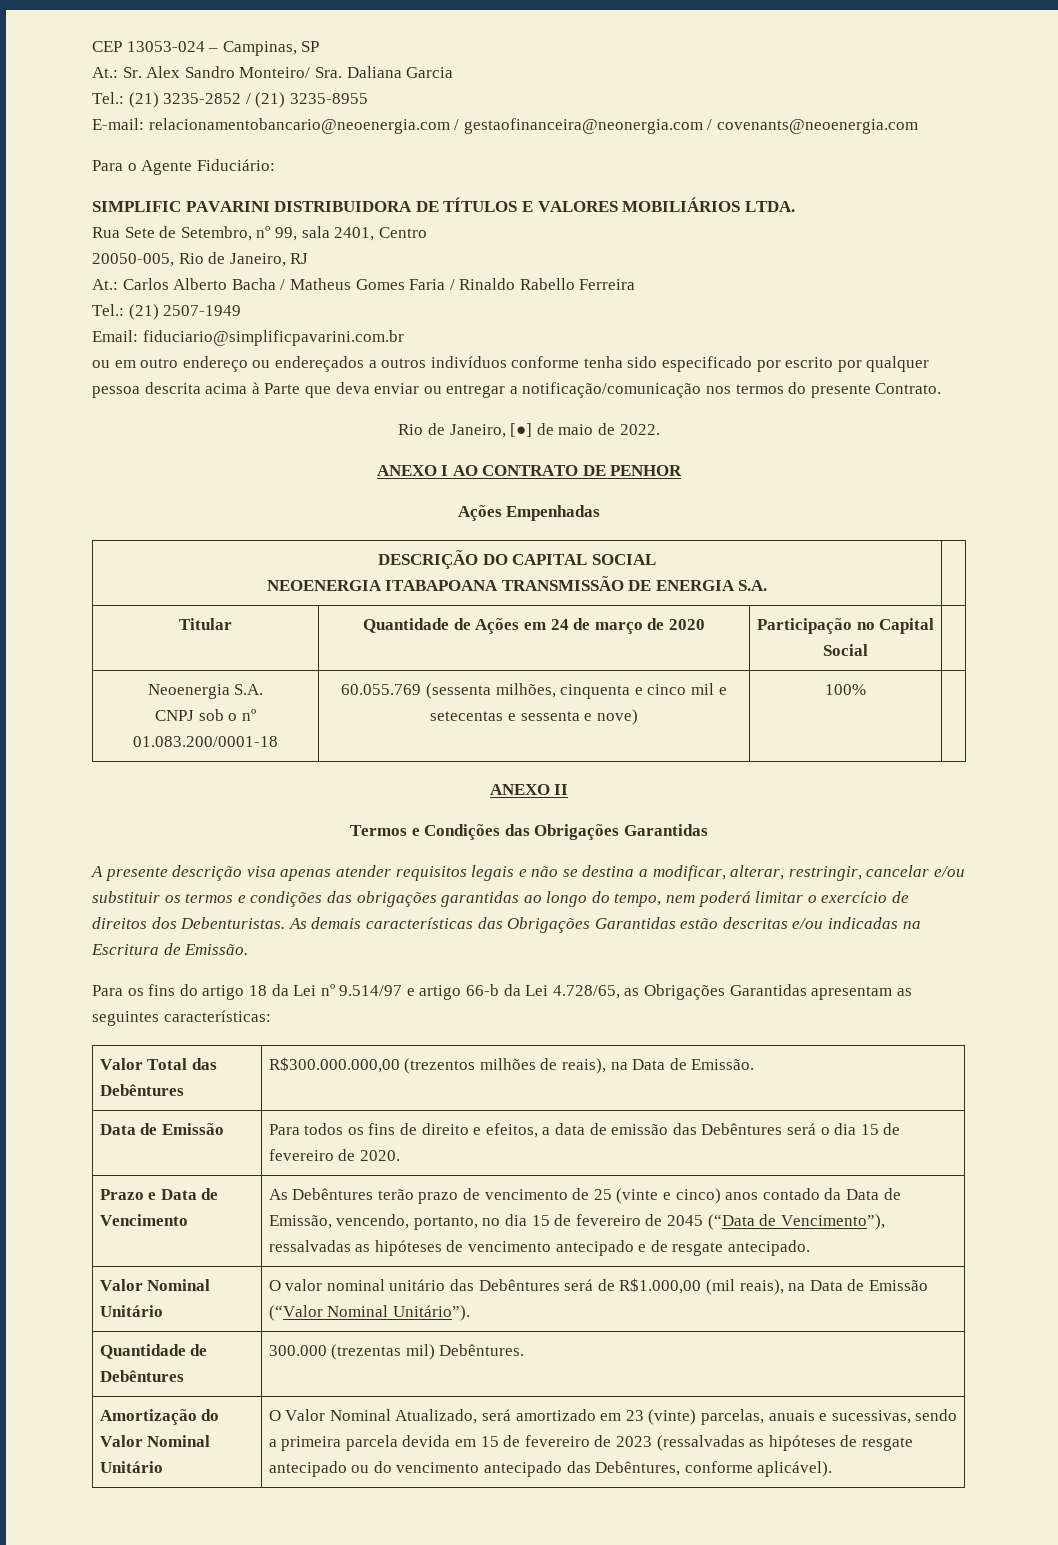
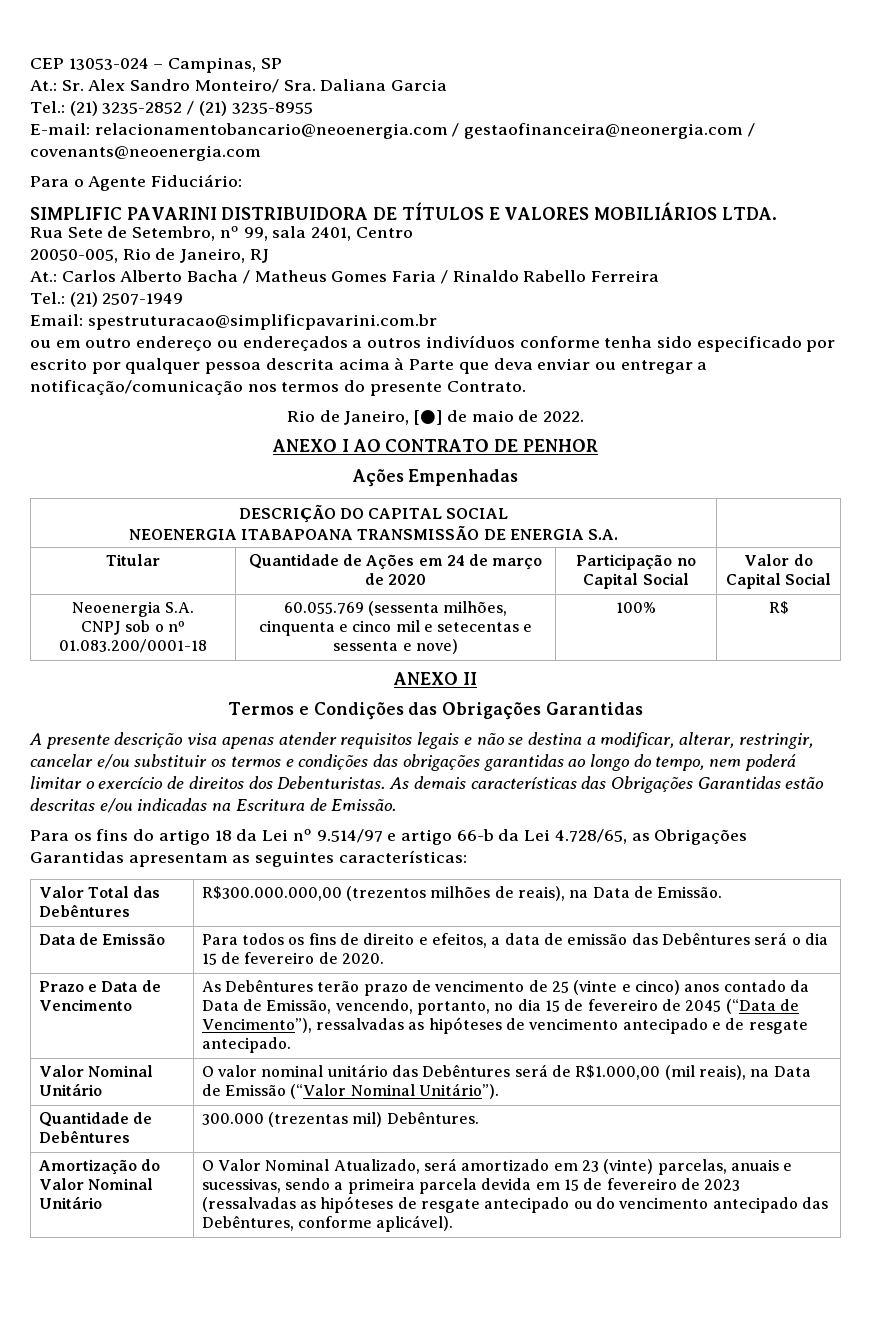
- Email: fiduciario@simplificpavarini.com.br
+ Email: spestruturacao@simplificpavarini.com.br
- Titular | Quantidade de Ações em 24 de março de 2020 | Participação no Capital Social |
+ Titular | Quantidade de Ações em 24 de março de 2020 | Participação no Capital Social | Valor do Capital Social
  Neoenergia S.A.
- CNPJ sob o nº 01.083.200/0001-18 | 60.055.769 (sessenta milhões, cinquenta e cinco mil e setecentas e sessenta e nove) | 100% |
+ CNPJ sob o nº 01.083.200/0001-18 | 60.055.769 (sessenta milhões, cinquenta e cinco mil e setecentas e sessenta e nove) | 100% | R$

